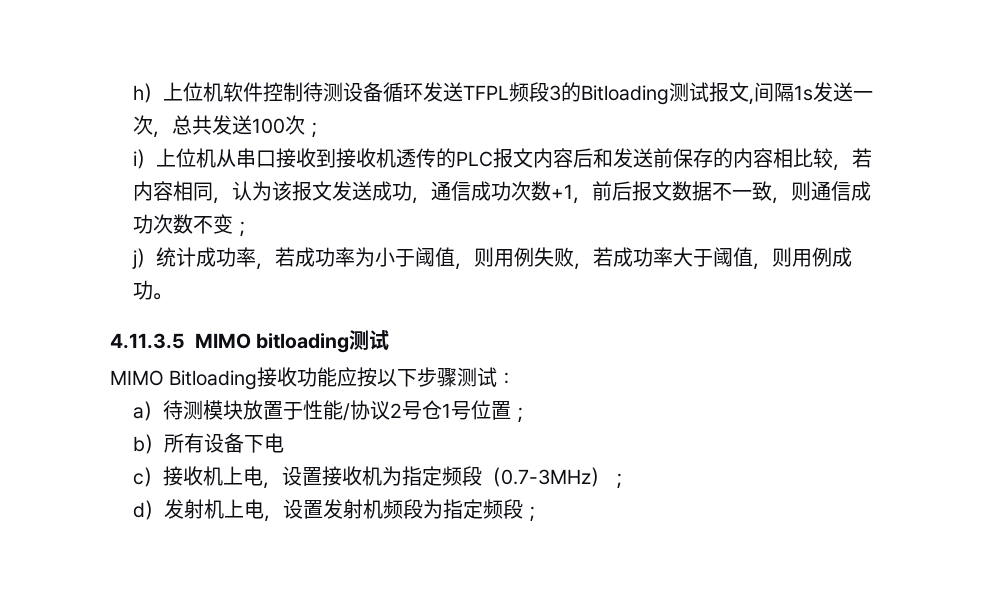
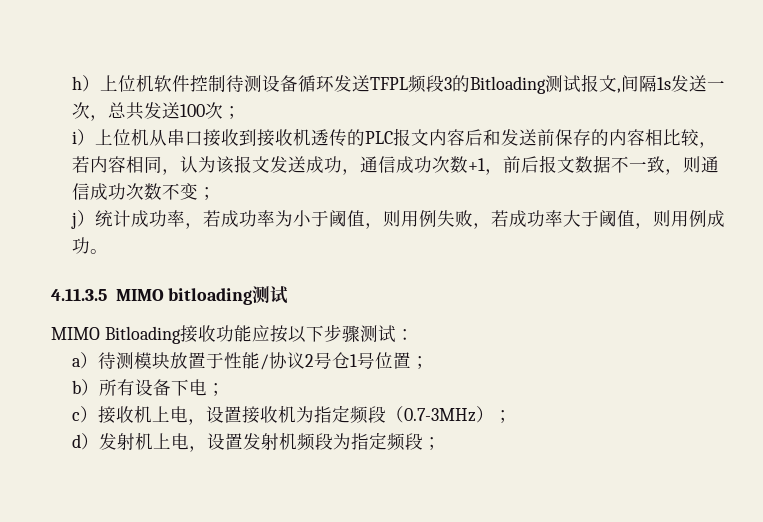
- b）所有设备下电
+ b）所有设备下电；

